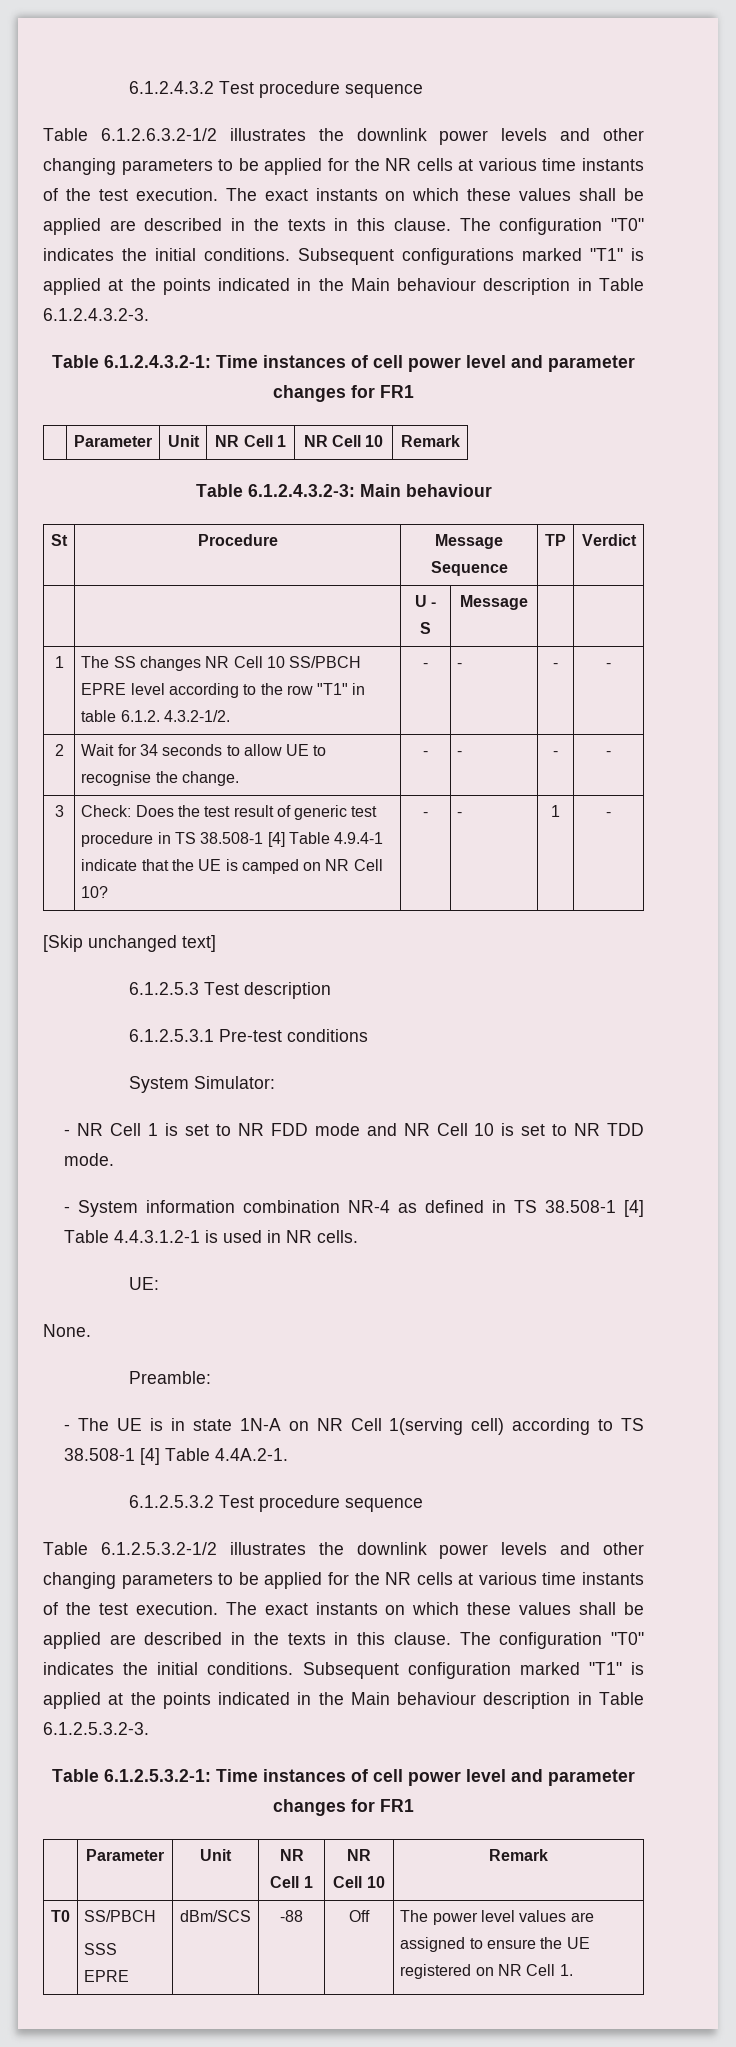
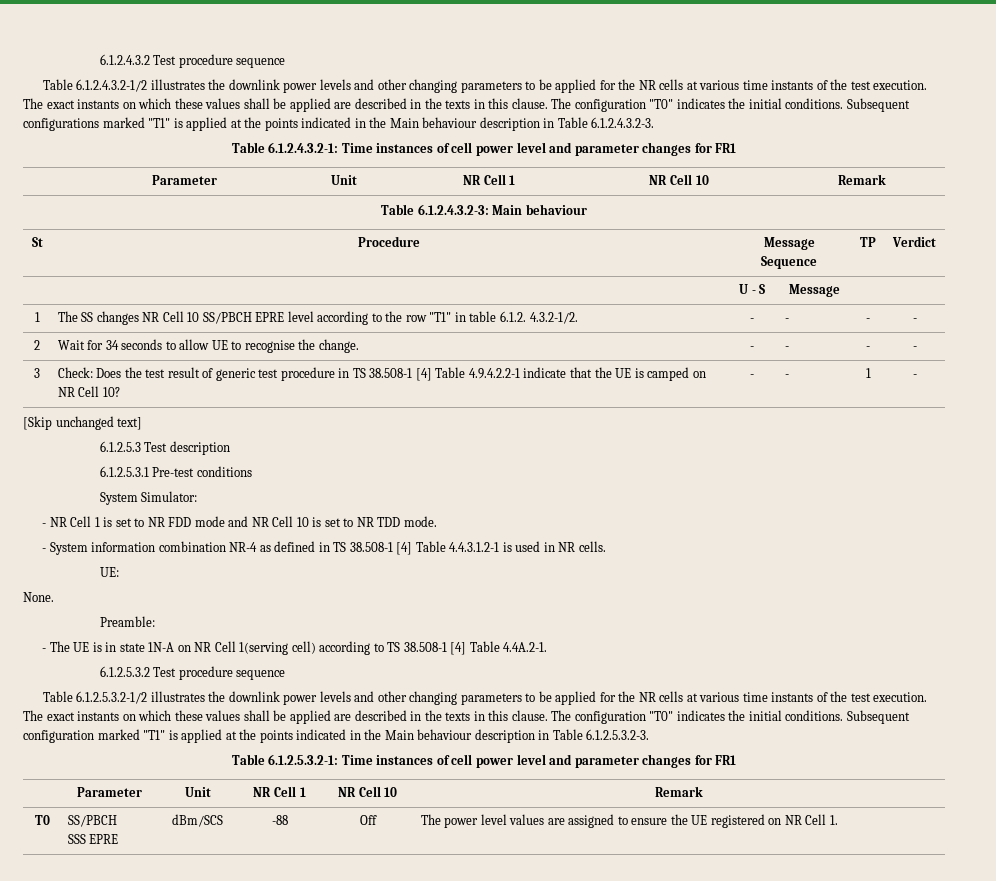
- Table 6.1.2.6.3.2-1/2 illustrates the downlink power levels and other changing parameters to be applied for the NR cells at various time instants of the test execution.
+ Table 6.1.2.4.3.2-1/2 illustrates the downlink power levels and other changing parameters to be applied for the NR cells at various time instants of the test execution.
- 3 | Check: Does the test result of generic test procedure in TS 38.508-1 [4] Table 4.9.4-1 indicate that the UE is camped on NR Cell 10? | - | - | 1 | -
+ 3 | Check: Does the test result of generic test procedure in TS 38.508-1 [4] Table 4.9.4.2.2-1 indicate that the UE is camped on NR Cell 10? | - | - | 1 | -

